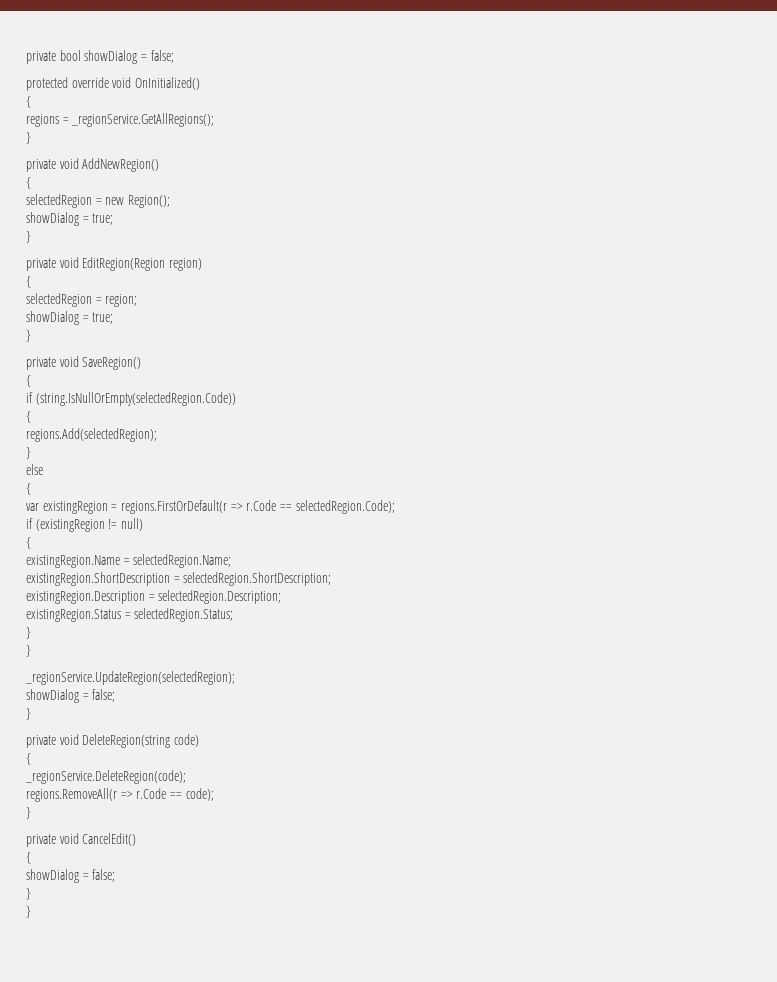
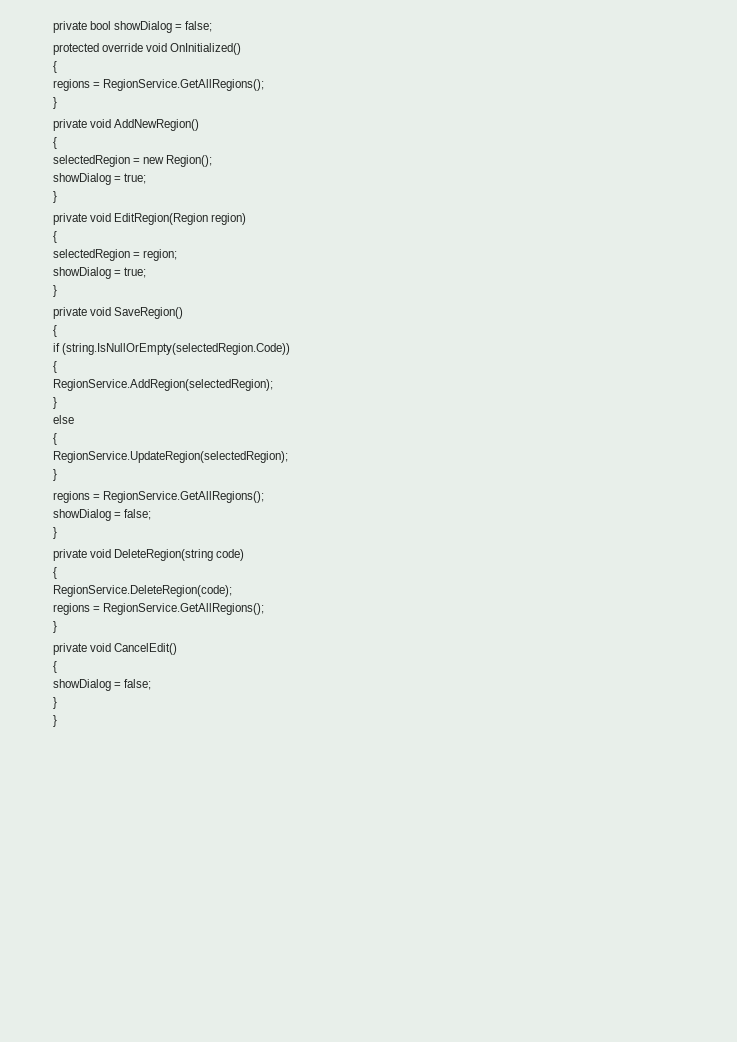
  protected override void OnInitialized()
  {
- regions = _regionService.GetAllRegions();
+ regions = RegionService.GetAllRegions();
- regions.Add(selectedRegion);
+ RegionService.AddRegion(selectedRegion);
- var existingRegion = regions.FirstOrDefault(r => r.Code == selectedRegion.Code);
- if (existingRegion != null)
- {
- existingRegion.Name = selectedRegion.Name;
- existingRegion.ShortDescription = selectedRegion.ShortDescription;
- existingRegion.Description = selectedRegion.Description;
- existingRegion.Status = selectedRegion.Status;
+ RegionService.UpdateRegion(selectedRegion);
  }
- }
- _regionService.UpdateRegion(selectedRegion);
+ regions = RegionService.GetAllRegions();
- _regionService.DeleteRegion(code);
- regions.RemoveAll(r => r.Code == code);
+ RegionService.DeleteRegion(code);
+ regions = RegionService.GetAllRegions();

